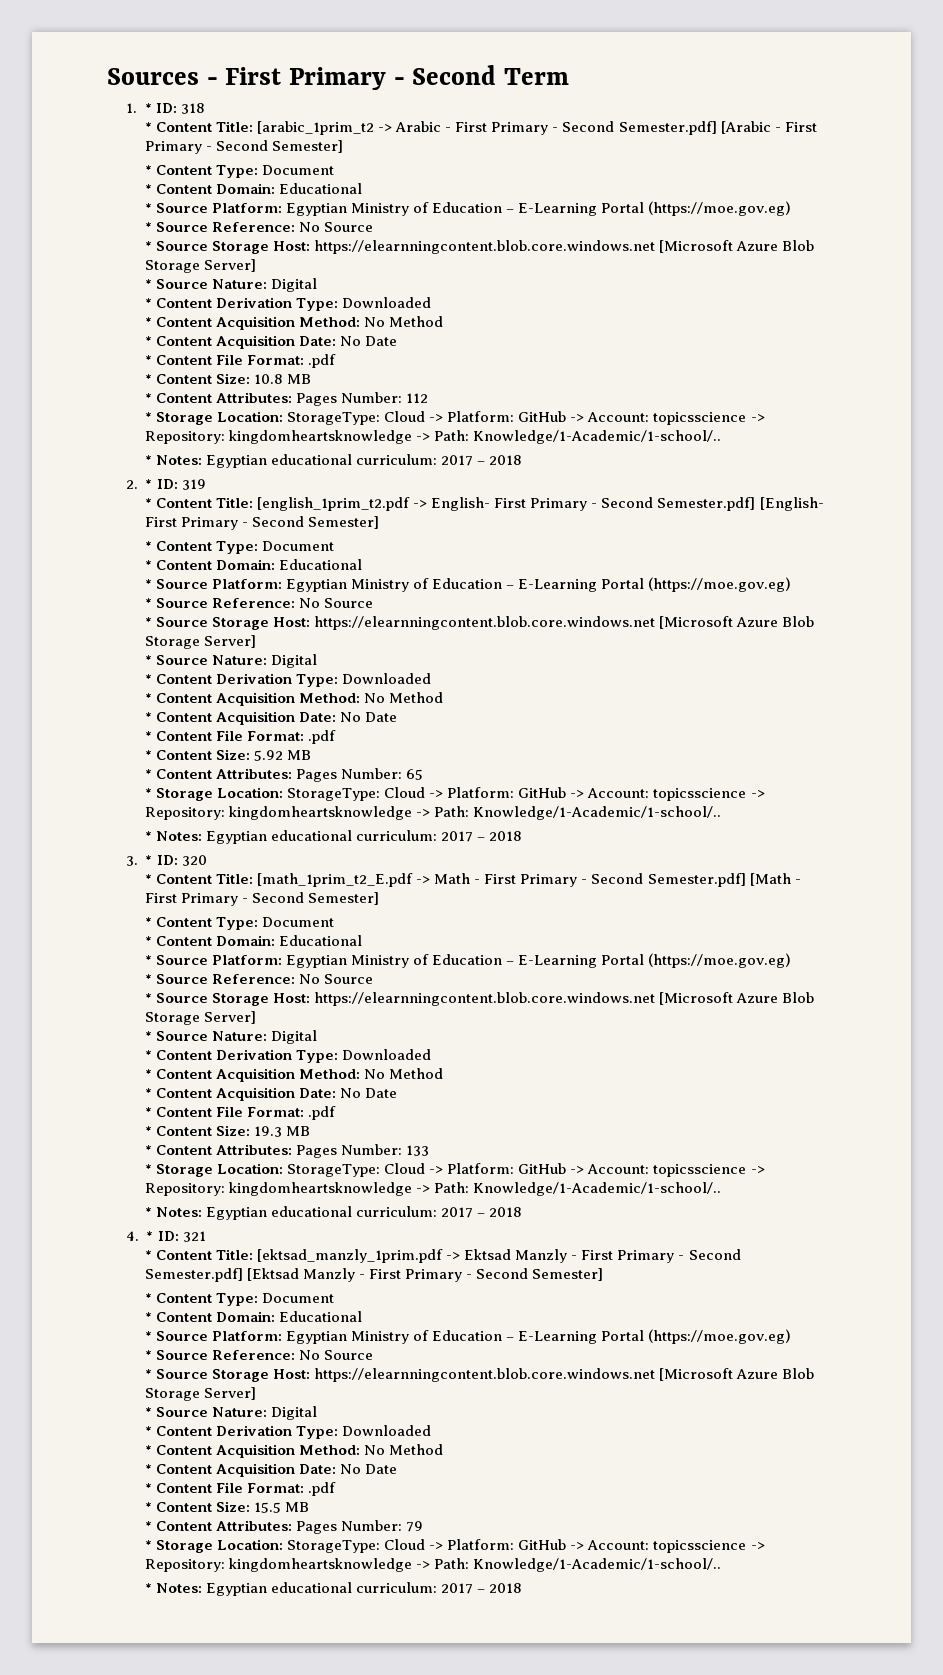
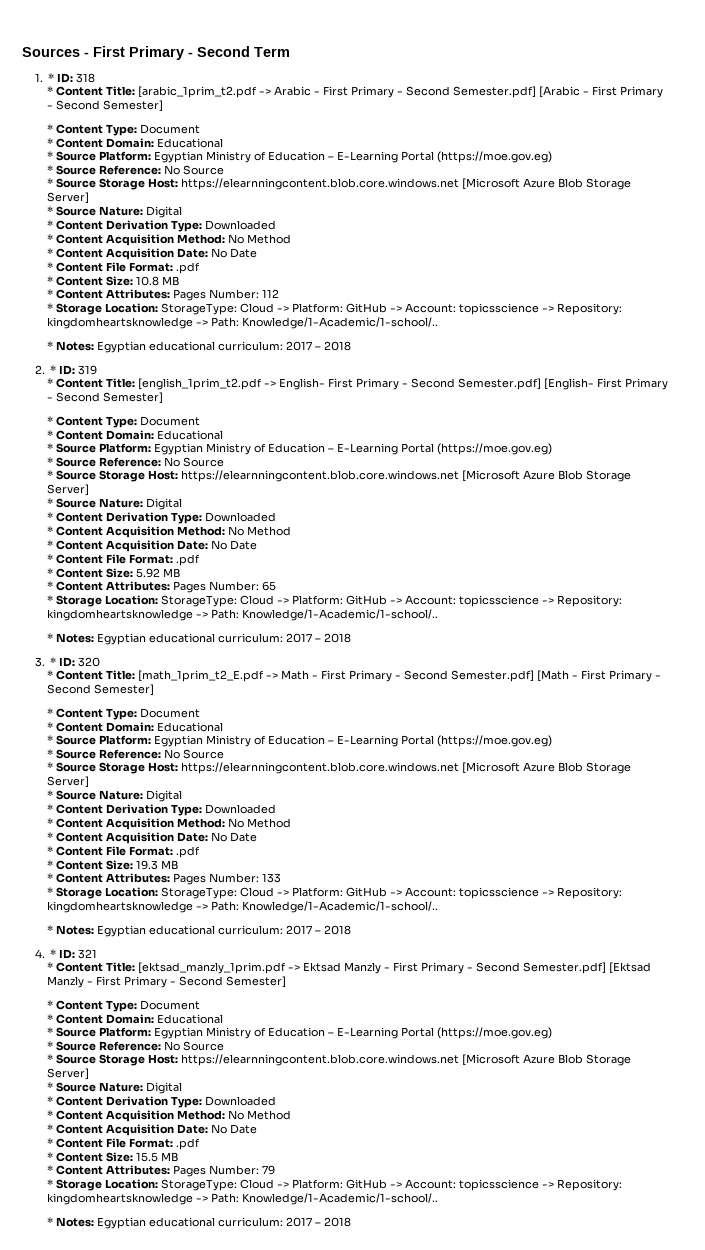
- * Content Title: [arabic_1prim_t2 -> Arabic - First Primary - Second Semester.pdf] [Arabic - First Primary - Second Semester]
+ * Content Title: [arabic_1prim_t2.pdf -> Arabic - First Primary - Second Semester.pdf] [Arabic - First Primary - Second Semester]

